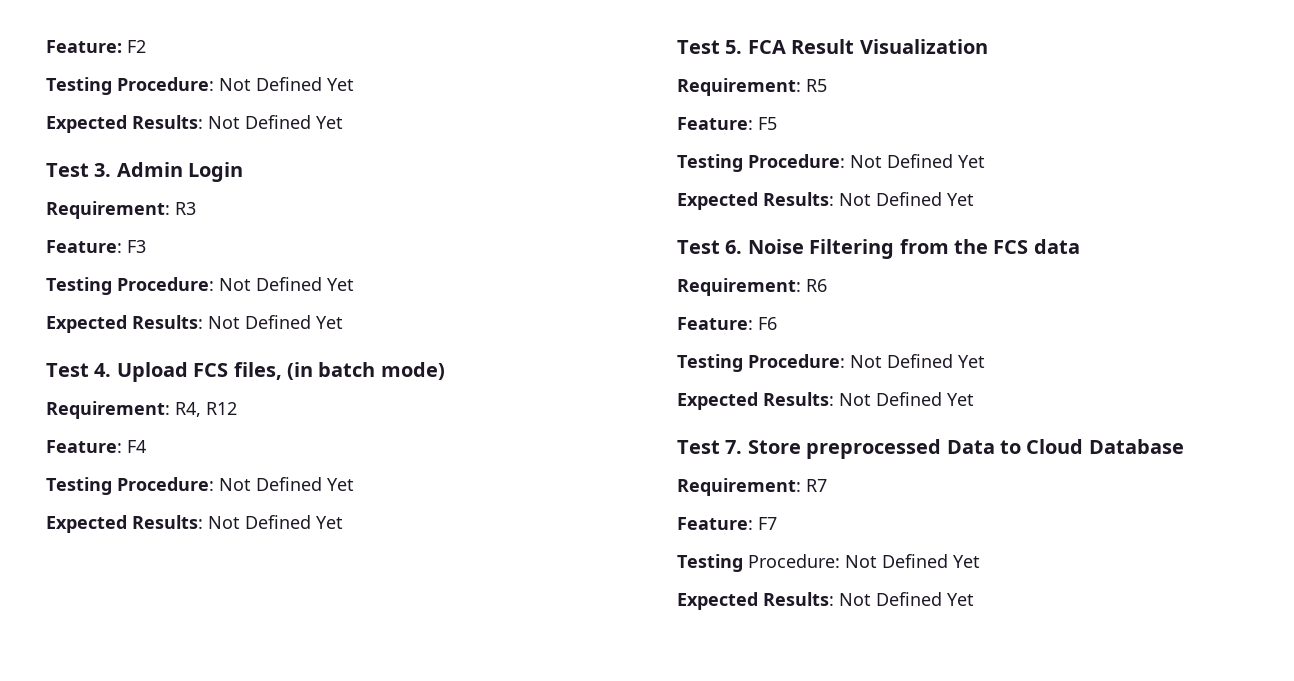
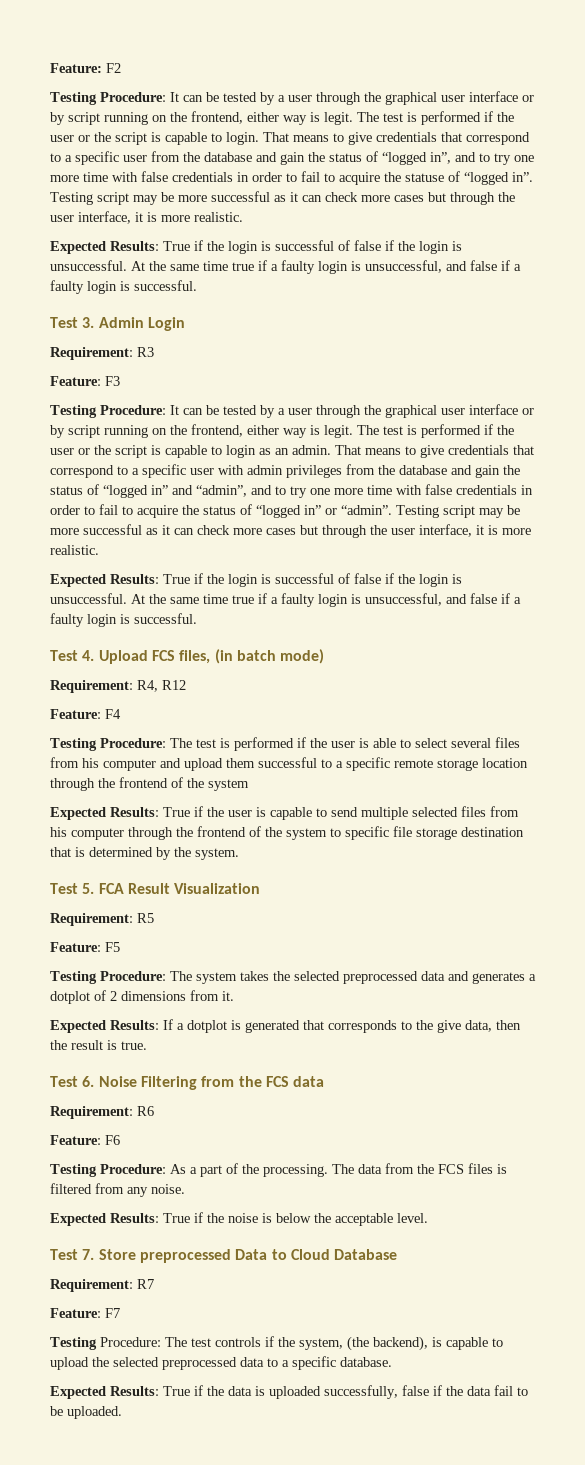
  Feature: F2
- Testing Procedure: Not Defined Yet
- Expected Results: Not Defined Yet
+ Testing Procedure: It can be tested by a user through the graphical user interface or by script running on the frontend, either way is legit. The test is performed if the user or the script is capable to login. That means to give credentials that correspond to a specific user from the database and gain the status of “logged in”, and to try one more time with false credentials in order to fail to acquire the statuse of “logged in”. Testing script may be more successful as it can check more cases but through the user interface, it is more realistic.
+ Expected Results: True if the login is successful of false if the login is unsuccessful. At the same time true if a faulty login is unsuccessful, and false if a faulty login is successful.
  Feature: F3
- Testing Procedure: Not Defined Yet
- Expected Results: Not Defined Yet
+ Testing Procedure: It can be tested by a user through the graphical user interface or by script running on the frontend, either way is legit. The test is performed if the user or the script is capable to login as an admin. That means to give credentials that correspond to a specific user with admin privileges from the database and gain the status of “logged in” and “admin”, and to try one more time with false credentials in order to fail to acquire the status of “logged in” or “admin”. Testing script may be more successful as it can check more cases but through the user interface, it is more realistic.
+ Expected Results: True if the login is successful of false if the login is unsuccessful. At the same time true if a faulty login is unsuccessful, and false if a faulty login is successful.
  Feature: F4
- Testing Procedure: Not Defined Yet
- Expected Results: Not Defined Yet
+ Testing Procedure: The test is performed if the user is able to select several files from his computer and upload them successful to a specific remote storage location through the frontend of the system
+ Expected Results: True if the user is capable to send multiple selected files from his computer through the frontend of the system to specific file storage destination that is determined by the system.
  Feature: F5
- Testing Procedure: Not Defined Yet
- Expected Results: Not Defined Yet
+ Testing Procedure: The system takes the selected preprocessed data and generates a dotplot of 2 dimensions from it.
+ Expected Results: If a dotplot is generated that corresponds to the give data, then the result is true.
  Feature: F6
- Testing Procedure: Not Defined Yet
- Expected Results: Not Defined Yet
+ Testing Procedure: As a part of the processing. The data from the FCS files is filtered from any noise.
+ Expected Results: True if the noise is below the acceptable level.
  Feature: F7
- Testing Procedure: Not Defined Yet
- Expected Results: Not Defined Yet
+ Testing Procedure: The test controls if the system, (the backend), is capable to upload the selected preprocessed data to a specific database.
+ Expected Results: True if the data is uploaded successfully, false if the data fail to be uploaded.

